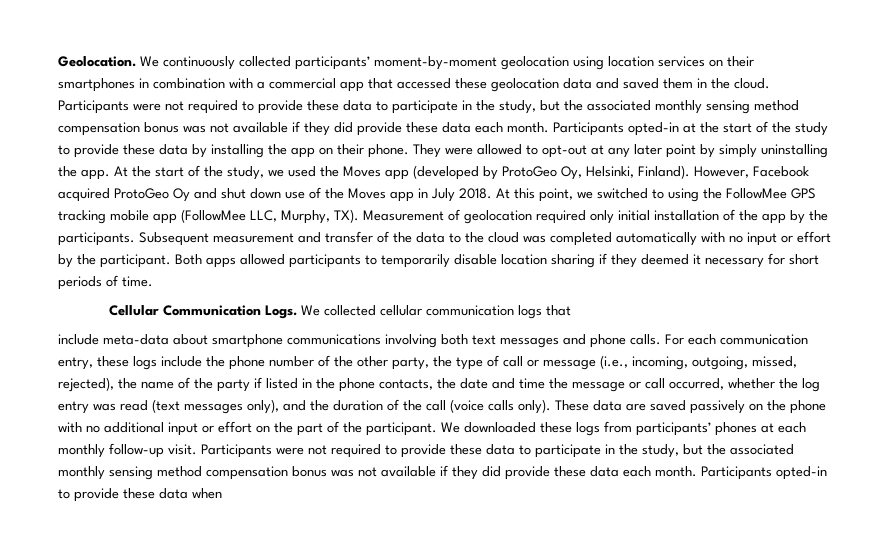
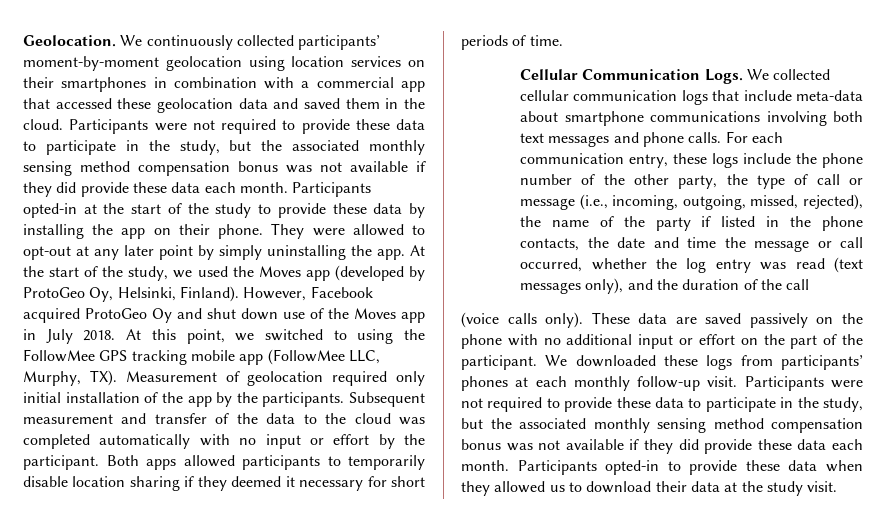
- We collected cellular communication logs that
- include meta-data about smartphone communications involving both text messages and phone calls.
+ We collected cellular communication logs that include meta-data about smartphone communications involving both text messages and phone calls.
- For each communication entry, these logs include the phone number of the other party, the type of call or message (i.e., incoming, outgoing, missed, rejected), the name of the party if listed in the phone contacts, the date and time the message or call occurred, whether the log entry was read (text messages only), and the duration of the call (voice calls only).
+ For each communication entry, these logs include the phone number of the other party, the type of call or message (i.e., incoming, outgoing, missed, rejected), the name of the party if listed in the phone contacts, the date and time the message or call occurred, whether the log entry was read (text messages only), and the duration of the call
+ (voice calls only).
- Participants opted-in to provide these data when
+ Participants opted-in to provide these data when they allowed us to download their data at the study visit.

